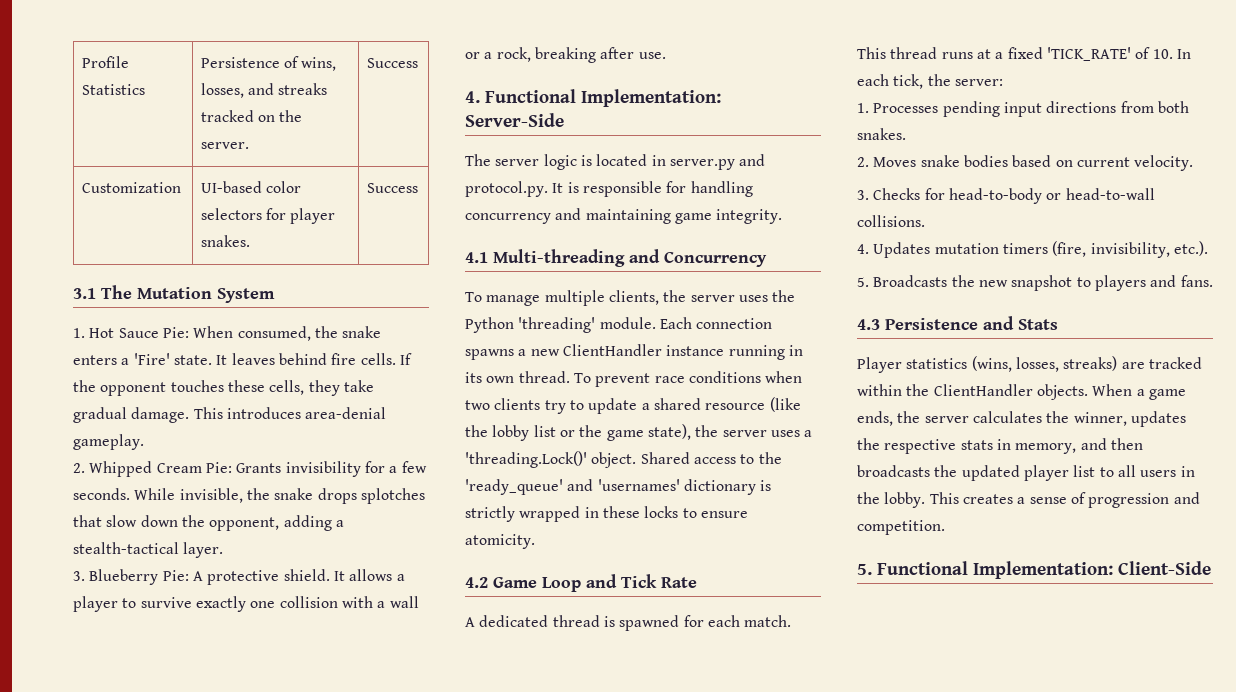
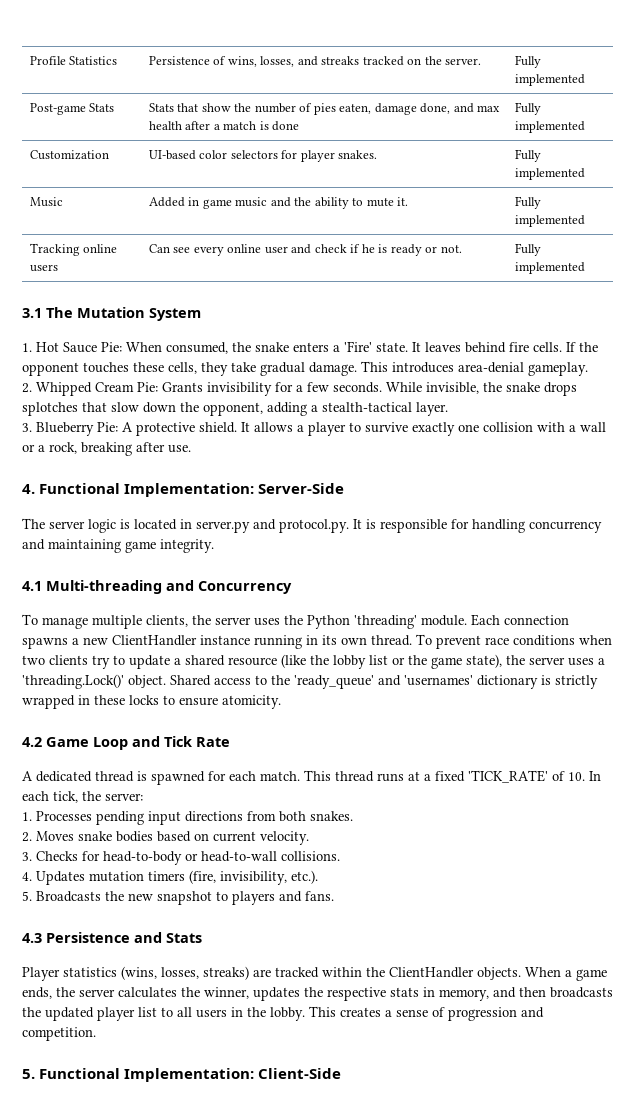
- Profile Statistics | Persistence of wins, losses, and streaks tracked on the server. | Success
+ Profile Statistics | Persistence of wins, losses, and streaks tracked on the server. | Fully implemented
+ Post-game Stats | Stats that show the number of pies eaten, damage done, and max health after a match is done | Fully implemented
- Customization | UI-based color selectors for player snakes. | Success
+ Customization | UI-based color selectors for player snakes. | Fully implemented
+ Music | Added in game music and the ability to mute it. | Fully implemented
+ Tracking online users | Can see every online user and check if he is ready or not. | Fully implemented

